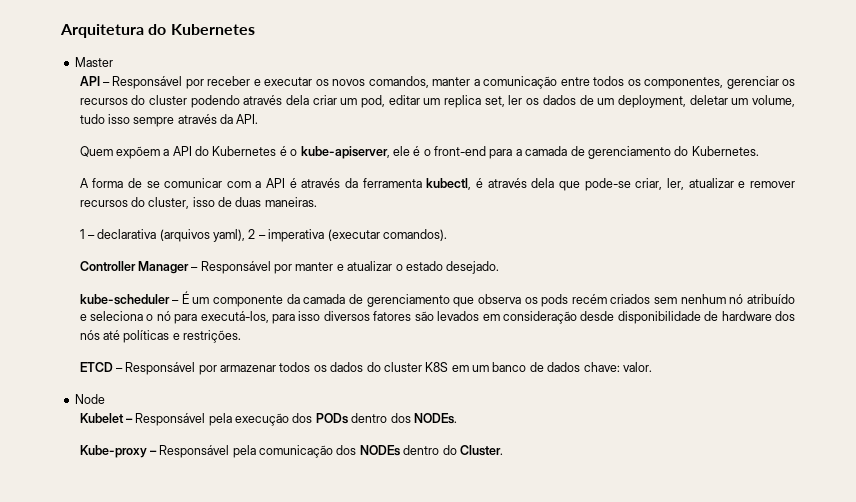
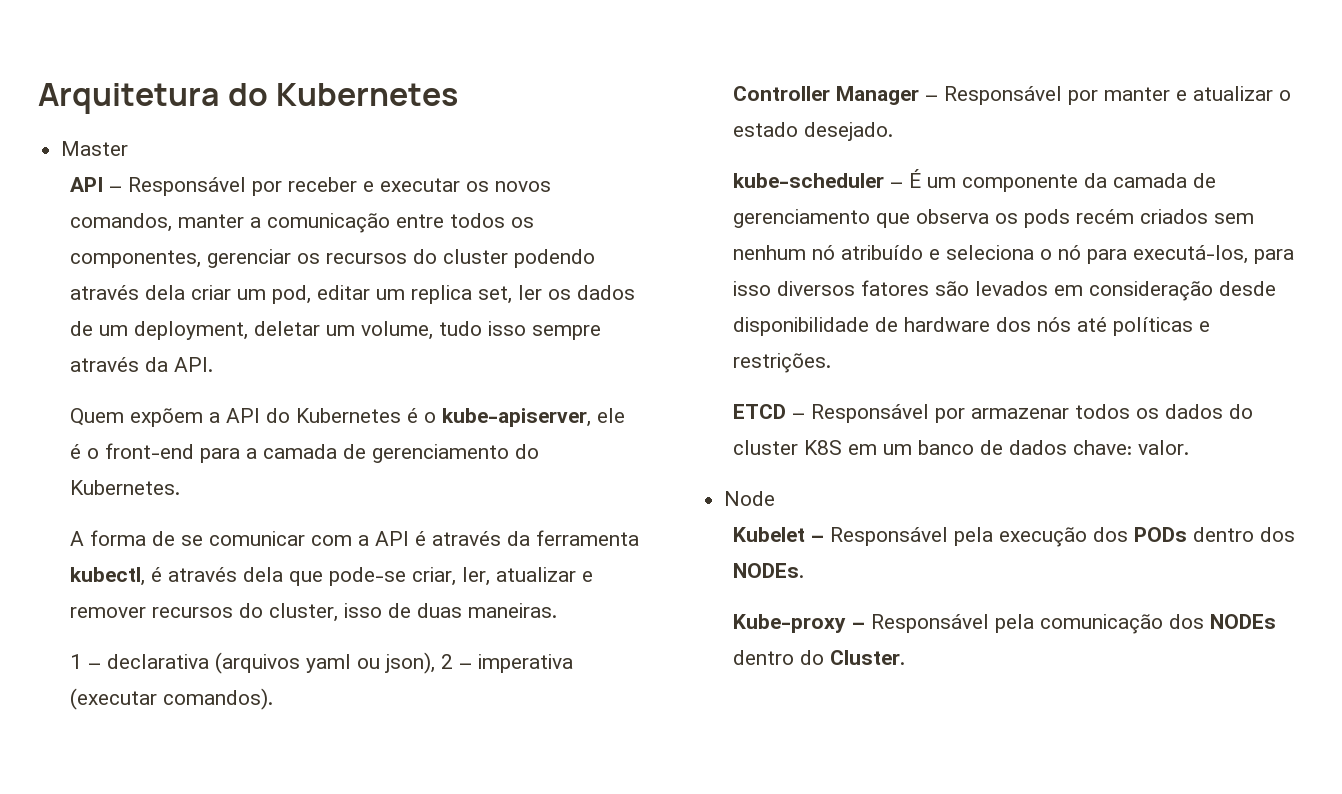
- 1 – declarativa (arquivos yaml), 2 – imperativa (executar comandos).
+ 1 – declarativa (arquivos yaml ou json), 2 – imperativa (executar comandos).

